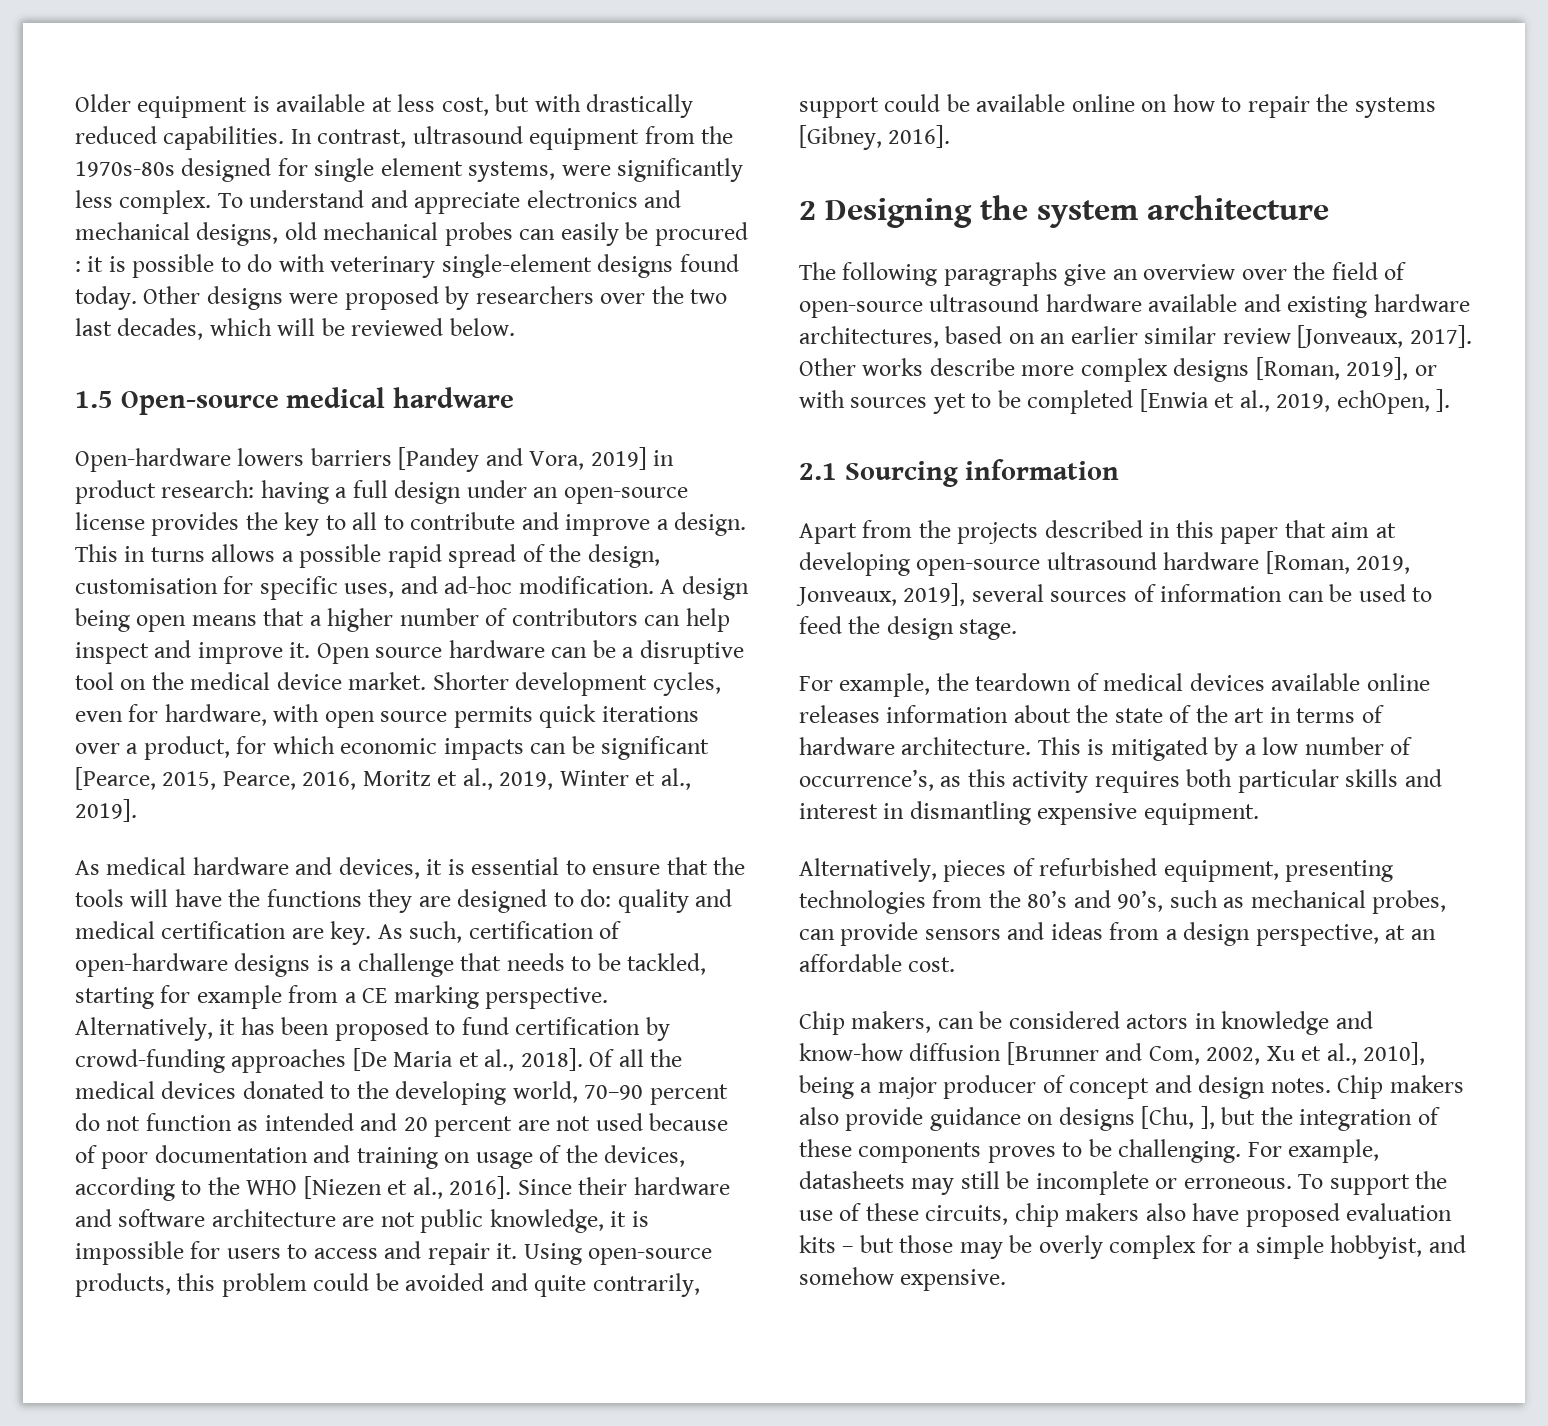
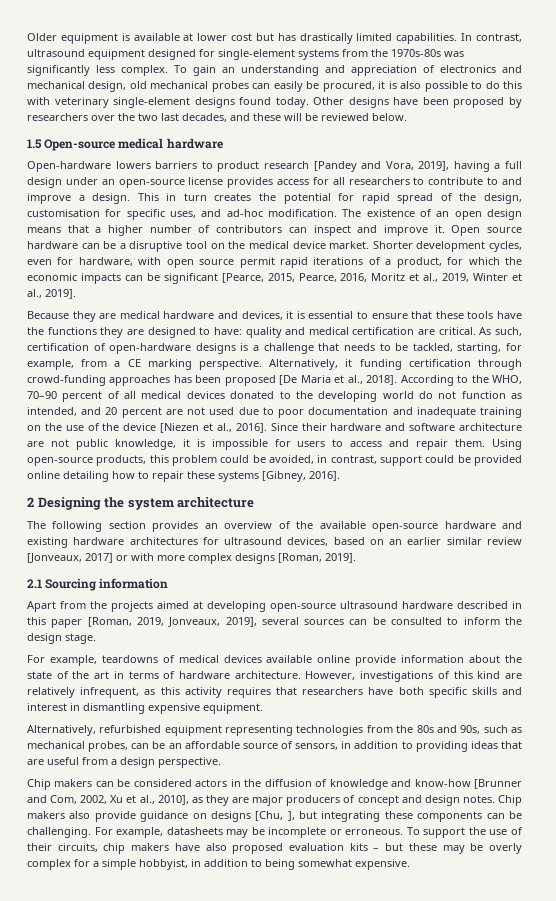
- Older equipment is available at less cost, but with drastically reduced capabilities.
+ Older equipment is available at lower cost but has drastically limited capabilities.
- In contrast, ultrasound equipment from the 1970s-80s designed for single element systems, were significantly less complex. To understand and appreciate electronics and mechanical designs, old mechanical probes can easily be procured : it is possible to do with veterinary single-element designs found today.
+ In contrast, ultrasound equipment designed for single-element systems from the 1970s-80s was significantly less complex. To gain an understanding and appreciation of electronics and mechanical design, old mechanical probes can easily be procured, it is also possible to do this with veterinary single-element designs found today.
- Other designs were proposed by researchers over the two last decades, which will be reviewed below.
+ Other designs have been proposed by researchers over the two last decades, and these will be reviewed below.
- Open-hardware lowers barriers [Pandey and Vora, 2019] in product research: having a full design under an open-source license provides the key to all to contribute and improve a design.
+ Open-hardware lowers barriers to product research [Pandey and Vora, 2019], having a full design under an open-source license provides access for all researchers to contribute to and improve a design.
- This in turns allows a possible rapid spread of the design, customisation for specific uses, and ad-hoc modification.
+ This in turn creates the potential for rapid spread of the design, customisation for specific uses, and ad-hoc modification.
- A design being open means that a higher number of contributors can help inspect and improve it.
+ The existence of an open design means that a higher number of contributors can inspect and improve it.
- Shorter development cycles, even for hardware, with open source permits quick iterations over a product, for which economic impacts can be significant [Pearce, 2015, Pearce, 2016, Moritz et al., 2019, Winter et al., 2019].
+ Shorter development cycles, even for hardware, with open source permit rapid iterations of a product, for which the economic impacts can be significant [Pearce, 2015, Pearce, 2016, Moritz et al., 2019, Winter et al., 2019].
- As medical hardware and devices, it is essential to ensure that the tools will have the functions they are designed to do: quality and medical certification are key.
+ Because they are medical hardware and devices, it is essential to ensure that these tools have the functions they are designed to have: quality and medical certification are critical.
- As such, certification of open-hardware designs is a challenge that needs to be tackled, starting for example from a CE marking perspective.
+ As such, certification of open-hardware designs is a challenge that needs to be tackled, starting, for example, from a CE marking perspective.
- Alternatively, it has been proposed to fund certification by crowd-funding approaches [De Maria et al., 2018].
+ Alternatively, it funding certification through crowd-funding approaches has been proposed [De Maria et al., 2018].
- Of all the medical devices donated to the developing world, 70–90 percent do not function as intended and 20 percent are not used because of poor documentation and training on usage of the devices, according to the WHO [Niezen et al., 2016].
+ According to the WHO, 70–90 percent of all medical devices donated to the developing world do not function as intended, and 20 percent are not used due to poor documentation and inadequate training on the use of the device [Niezen et al., 2016].
- Since their hardware and software architecture are not public knowledge, it is impossible for users to access and repair it.
+ Since their hardware and software architecture are not public knowledge, it is impossible for users to access and repair them.
- Using open-source products, this problem could be avoided and quite contrarily, support could be available online on how to repair the systems [Gibney, 2016].
+ Using open-source products, this problem could be avoided, in contrast, support could be provided online detailing how to repair these systems [Gibney, 2016].
- The following paragraphs give an overview over the field of open-source ultrasound hardware available and existing hardware architectures, based on an earlier similar review [Jonveaux, 2017]. Other works describe more complex designs [Roman, 2019], or with sources yet to be completed [Enwia et al., 2019, echOpen, ].
+ The following section provides an overview of the available open-source hardware and existing hardware architectures for ultrasound devices, based on an earlier similar review [Jonveaux, 2017] or with more complex designs [Roman, 2019].
- Apart from the projects described in this paper that aim at developing open-source ultrasound hardware [Roman, 2019, Jonveaux, 2019], several sources of information can be used to feed the design stage.
+ Apart from the projects aimed at developing open-source ultrasound hardware described in this paper [Roman, 2019, Jonveaux, 2019], several sources can be consulted to inform the design stage.
- For example, the teardown of medical devices available online releases information about the state of the art in terms of hardware architecture.
+ For example, teardowns of medical devices available online provide information about the state of the art in terms of hardware architecture.
- This is mitigated by a low number of occurrence’s, as this activity requires both particular skills and interest in dismantling expensive equipment.
+ However, investigations of this kind are relatively infrequent, as this activity requires that researchers have both specific skills and interest in dismantling expensive equipment.
- Alternatively, pieces of refurbished equipment, presenting technologies from the 80’s and 90’s, such as mechanical probes, can provide sensors and ideas from a design perspective, at an affordable cost.
- Chip makers, can be considered actors in knowledge and know-how diffusion [Brunner and Com, 2002, Xu et al., 2010], being a major producer of concept and design notes.
+ Alternatively, refurbished equipment representing technologies from the 80s and 90s, such as mechanical probes, can be an affordable source of sensors, in addition to providing ideas that are useful from a design perspective.
+ Chip makers can be considered actors in the diffusion of knowledge and know-how [Brunner and Com, 2002, Xu et al., 2010], as they are major producers of concept and design notes.
- Chip makers also provide guidance on designs [Chu, ], but the integration of these components proves to be challenging.
+ Chip makers also provide guidance on designs [Chu, ], but integrating these components can be challenging.
- For example, datasheets may still be incomplete or erroneous.
+ For example, datasheets may be incomplete or erroneous.
- To support the use of these circuits, chip makers also have proposed evaluation kits – but those may be overly complex for a simple hobbyist, and somehow expensive.
+ To support the use of their circuits, chip makers have also proposed evaluation kits – but these may be overly complex for a simple hobbyist, in addition to being somewhat expensive.

